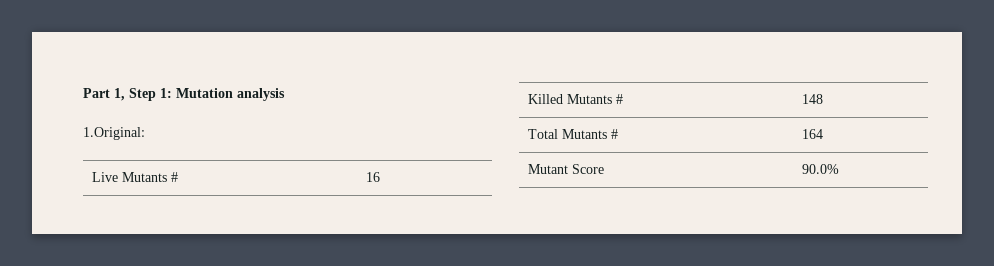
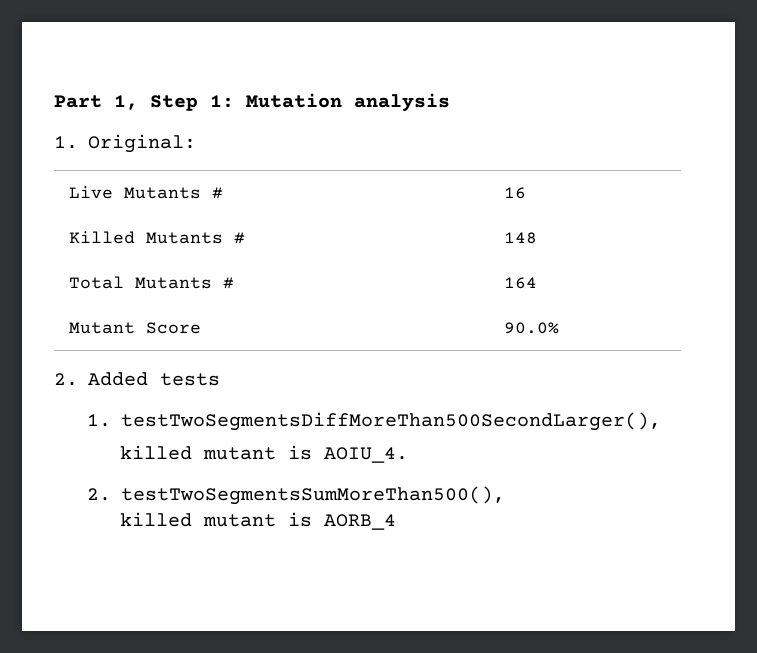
- 1.Original:
+ 1. Original:
+ 2. Added tests
+ 1. testTwoSegmentsDiffMoreThan500SecondLarger(),
+ killed mutant is AOIU_4.
+ 2. testTwoSegmentsSumMoreThan500(),
+ killed mutant is AORB_4

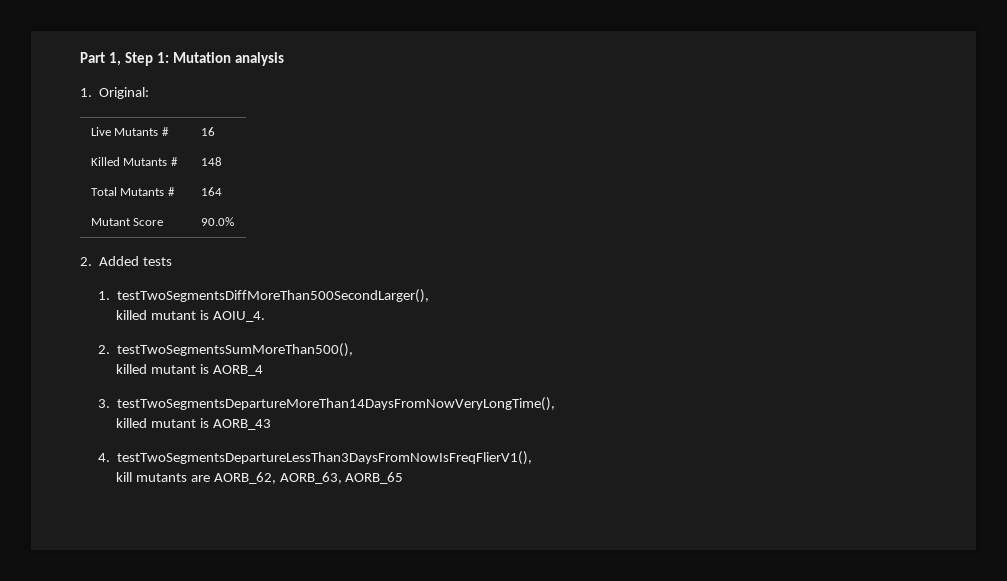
+ 3. testTwoSegmentsDepartureMoreThan14DaysFromNowVeryLongTime(),
+ killed mutant is AORB_43
+ 4. testTwoSegmentsDepartureLessThan3DaysFromNowIsFreqFlierV1(),
+ kill mutants are AORB_62, AORB_63, AORB_65

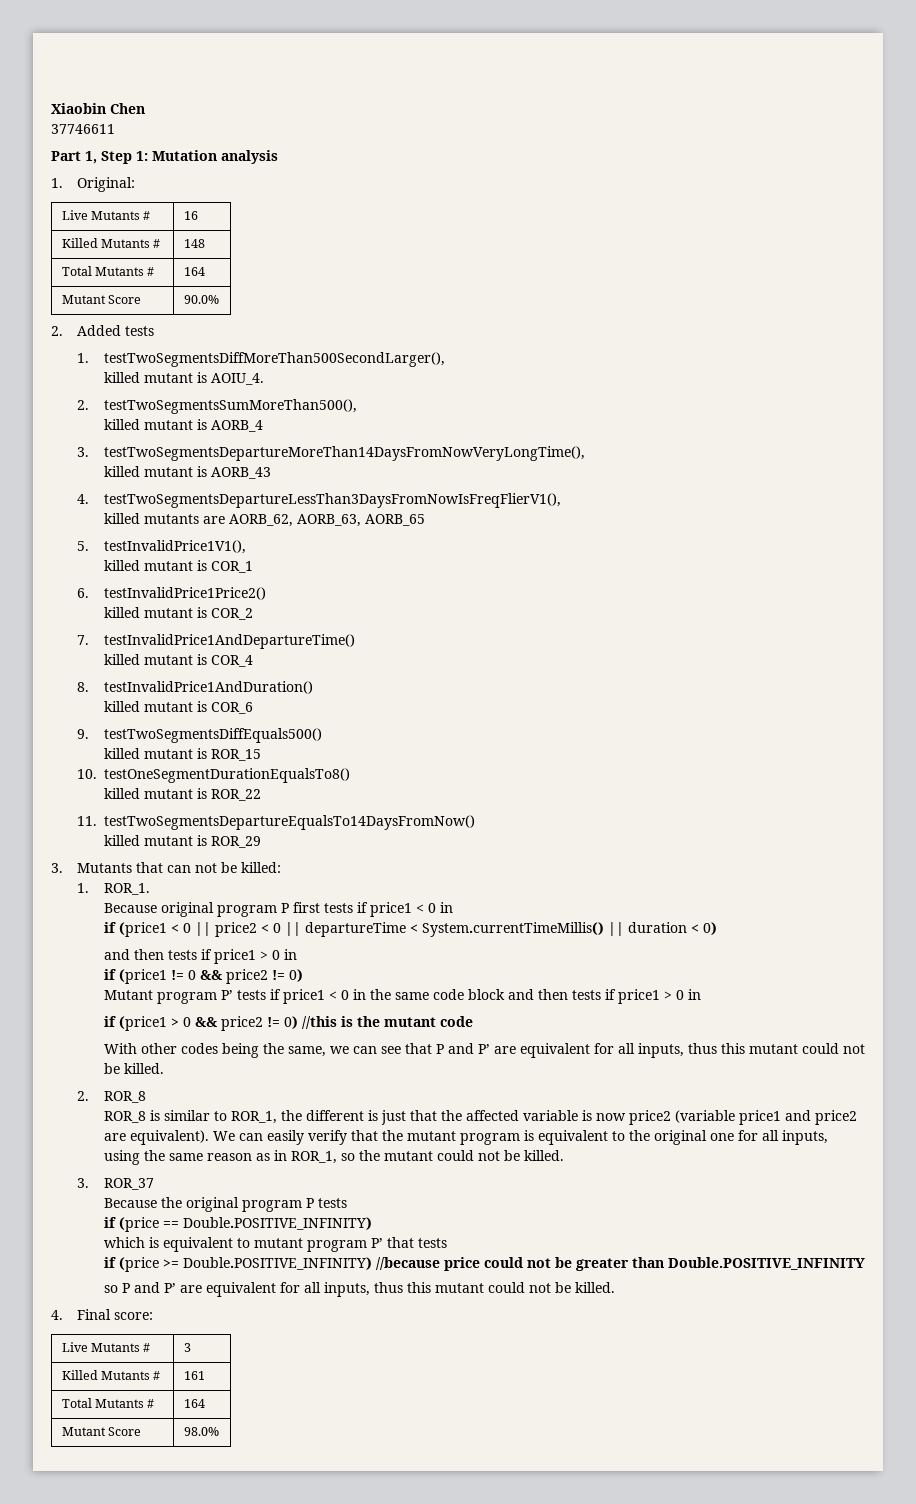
+ Xiaobin Chen
+ 37746611
- kill mutants are AORB_62, AORB_63, AORB_65
+ killed mutants are AORB_62, AORB_63, AORB_65
+ 5. testInvalidPrice1V1(),
+ killed mutant is COR_1
+ 6. testInvalidPrice1Price2()
+ killed mutant is COR_2
+ 7. testInvalidPrice1AndDepartureTime()
+ killed mutant is COR_4
+ 8. testInvalidPrice1AndDuration()
+ killed mutant is COR_6
+ 9. testTwoSegmentsDiffEquals500()
+ killed mutant is ROR_15
+ 10. testOneSegmentDurationEqualsTo8()
+ killed mutant is ROR_22
+ 11. testTwoSegmentsDepartureEqualsTo14DaysFromNow()
+ killed mutant is ROR_29
+ 3. Mutants that can not be killed:
+ 1. ROR_1.
+ Because original program P first tests if price1 < 0 in
+ if (price1 < 0 || price2 < 0 || departureTime < System.currentTimeMillis() || duration < 0)
+ and then tests if price1 > 0 in
+ if (price1 != 0 && price2 != 0)
+ Mutant program P’ tests if price1 < 0 in the same code block and then tests if price1 > 0 in
+ if (price1 > 0 && price2 != 0) //this is the mutant code
+ With other codes being the same, we can see that P and P’ are equivalent for all inputs, thus this mutant could not be killed.
+ 2. ROR_8
+ ROR_8 is similar to ROR_1, the different is just that the affected variable is now price2 (variable price1 and price2 are equivalent). We can easily verify that the mutant program is equivalent to the original one for all inputs, using the same reason as in ROR_1, so the mutant could not be killed.
+ 3. ROR_37
+ Because the original program P tests
+ if (price == Double.POSITIVE_INFINITY)
+ which is equivalent to mutant program P’ that tests
+ if (price >= Double.POSITIVE_INFINITY) //because price could not be greater than Double.POSITIVE_INFINITY
+ so P and P’ are equivalent for all inputs, thus this mutant could not be killed.
+ 4. Final score:
+ Live Mutants # | 3
+ Killed Mutants # | 161
+ Total Mutants # | 164
+ Mutant Score | 98.0%

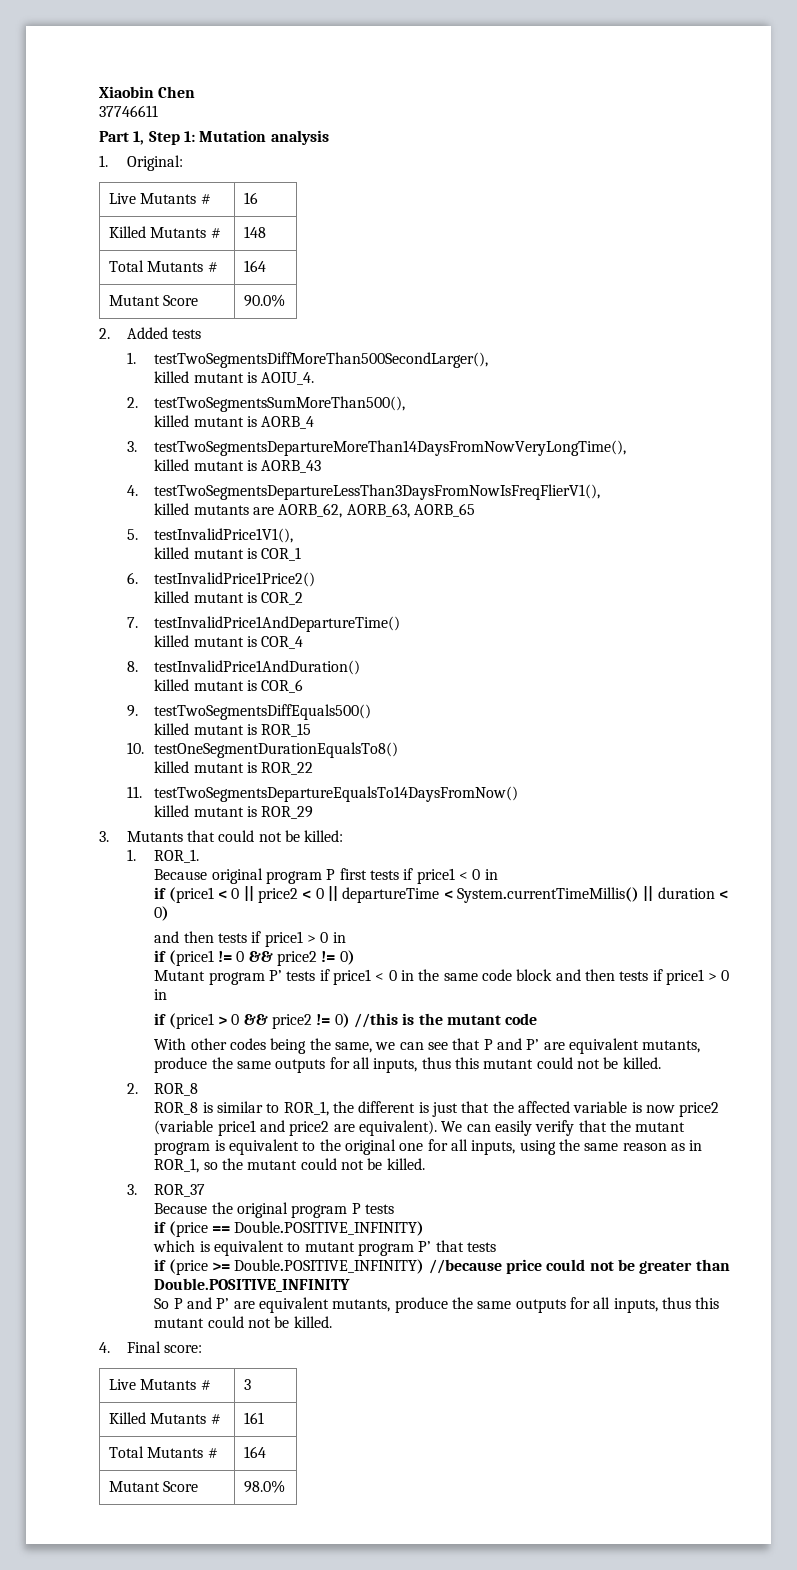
- 3. Mutants that can not be killed:
+ 3. Mutants that could not be killed:
- With other codes being the same, we can see that P and P’ are equivalent for all inputs, thus this mutant could not be killed.
+ With other codes being the same, we can see that P and P’ are equivalent mutants, produce the same outputs for all inputs, thus this mutant could not be killed.
- so P and P’ are equivalent for all inputs, thus this mutant could not be killed.
+ So P and P’ are equivalent mutants, produce the same outputs for all inputs, thus this mutant could not be killed.

